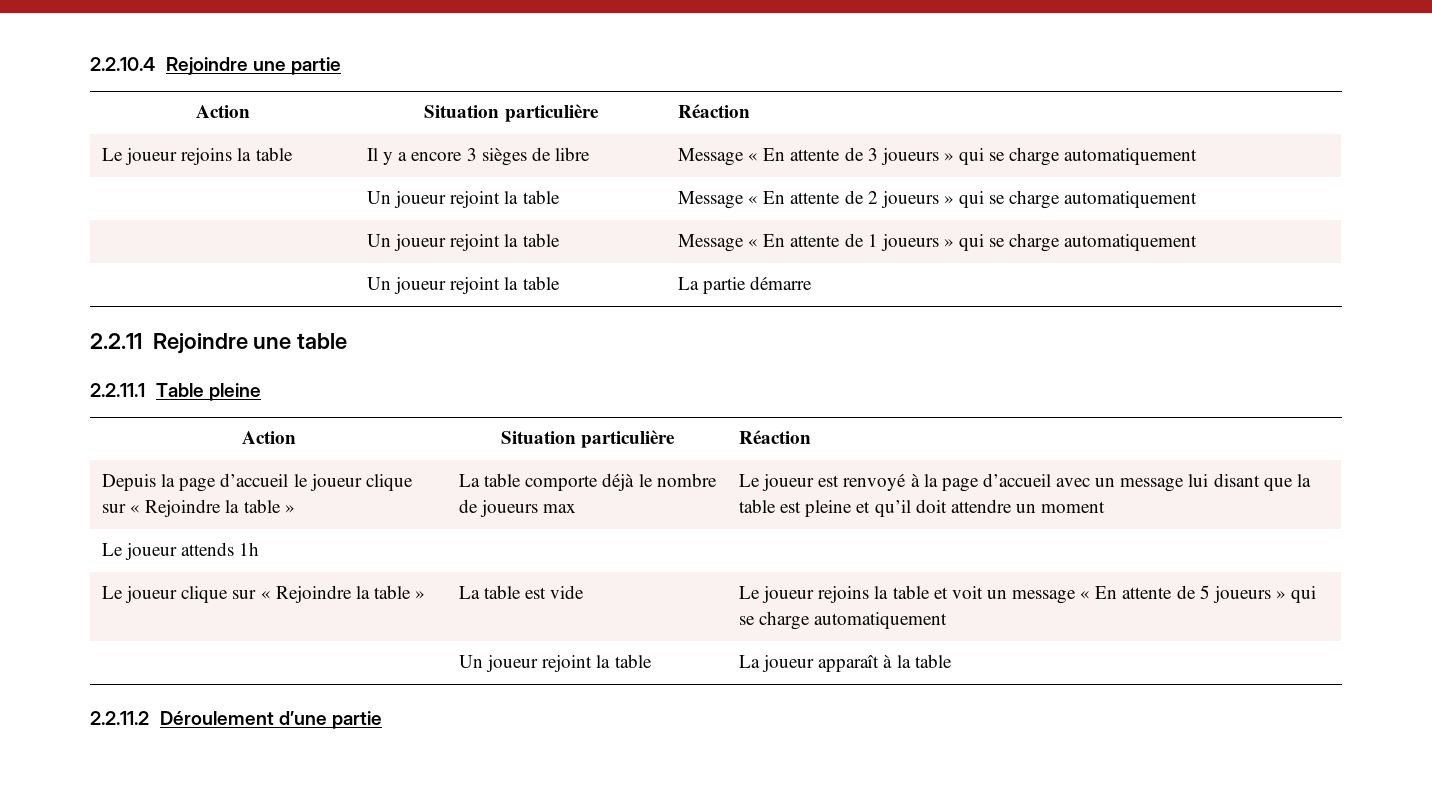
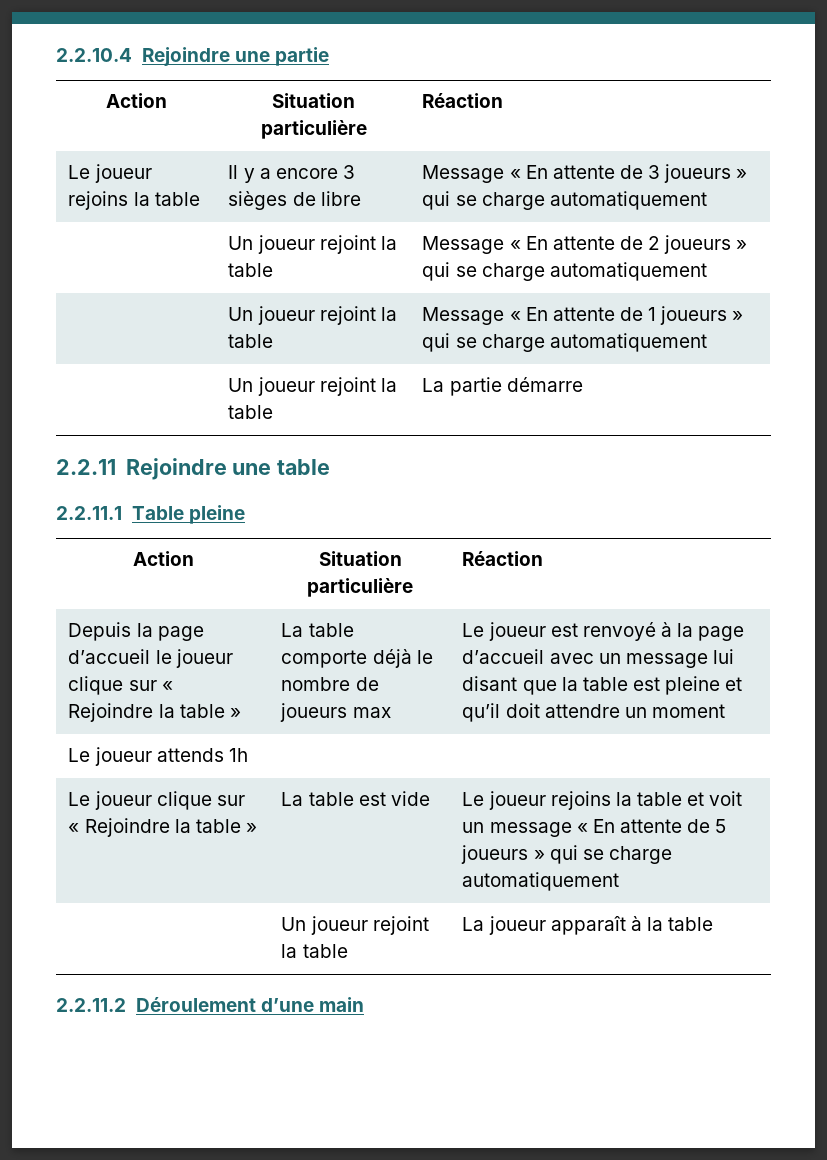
- 2.2.11.2 Déroulement d’une partie
+ 2.2.11.2 Déroulement d’une main

